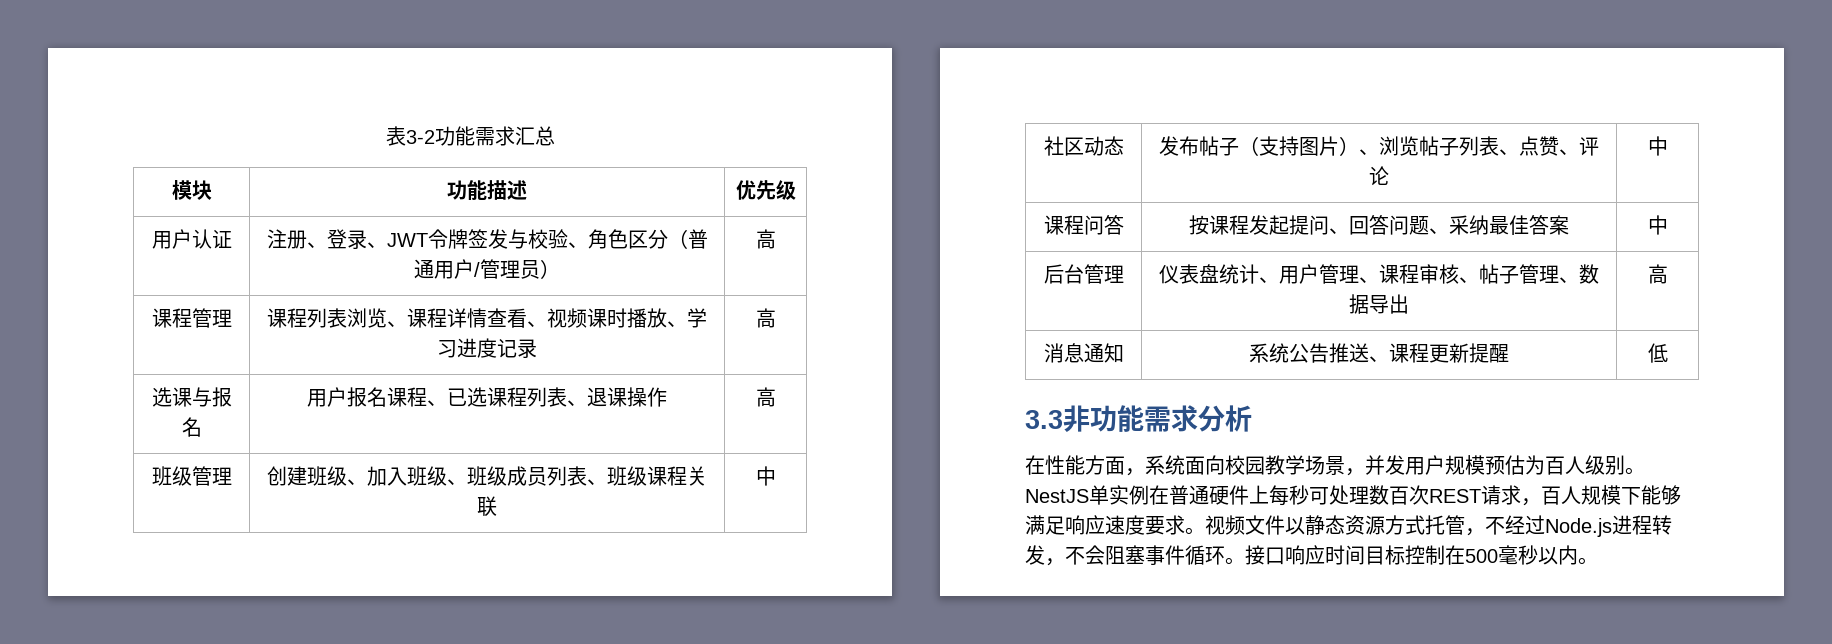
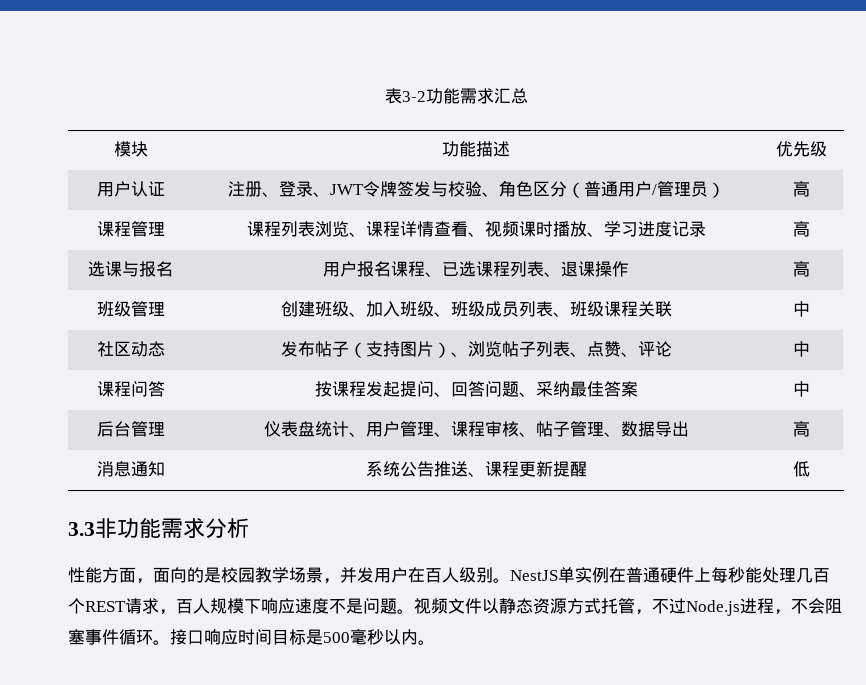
- 在性能方面，系统面向校园教学场景，并发用户规模预估为百人级别。
+ 性能方面，面向的是校园教学场景，并发用户在百人级别。
- NestJS单实例在普通硬件上每秒可处理数百次REST请求，百人规模下能够满足响应速度要求。
+ NestJS单实例在普通硬件上每秒能处理几百个REST请求，百人规模下响应速度不是问题。
- 视频文件以静态资源方式托管，不经过Node.js进程转发，不会阻塞事件循环。
+ 视频文件以静态资源方式托管，不过Node.js进程，不会阻塞事件循环。
- 接口响应时间目标控制在500毫秒以内。
+ 接口响应时间目标是500毫秒以内。

